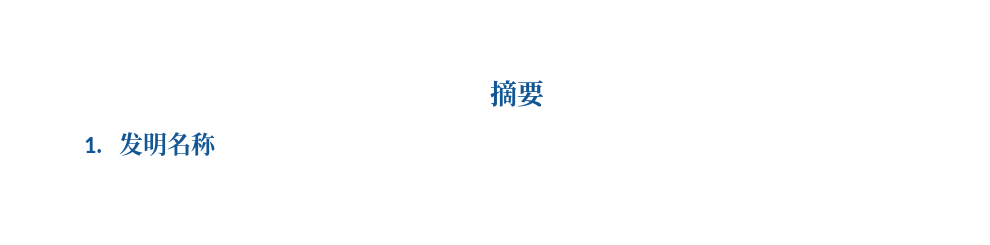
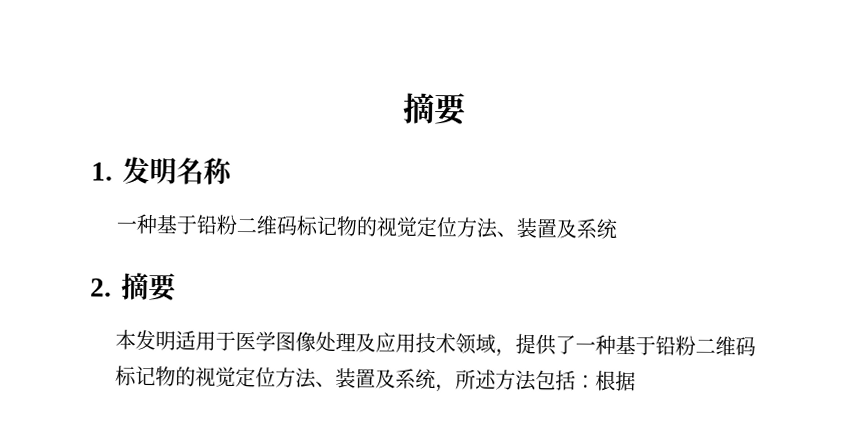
  1.发明名称
+ 一种基于铅粉二维码标记物的视觉定位方法、装置及系统
+ 2.摘要
+ 本发明适用于医学图像处理及应用技术领域，提供了一种基于铅粉二维码标记物的视觉定位方法、装置及系统，所述方法包括：根据

